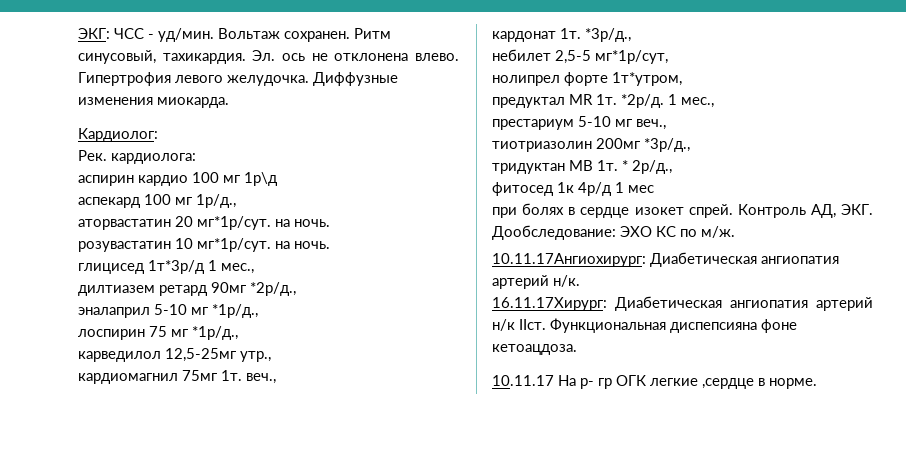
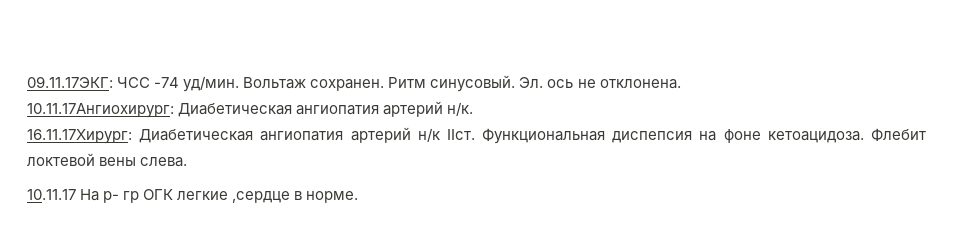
- ЭКГ: ЧСС - уд/мин.
+ 09.11.17ЭКГ: ЧСС -74 уд/мин.
- Ритм синусовый, тахикардия.
+ Ритм синусовый.
- Эл. ось не отклонена влево. Гипертрофия левого желудочка. Диффузные изменения миокарда.
- Кардиолог:
- Рек. кардиолога:
- аспирин кардио 100 мг 1р\д
- аспекард 100 мг 1р/д.,
- аторвастатин 20 мг*1р/сут. на ночь.
- розувастатин 10 мг*1р/сут. на ночь.
- глицисед 1т*3р/д 1 мес.,
- дилтиазем ретард 90мг *2р/д.,
- эналаприл 5-10 мг *1р/д.,
- лоспирин 75 мг *1р/д.,
- карведилол 12,5-25мг утр.,
- кардиомагнил 75мг 1т. веч.,
- кардонат 1т. *3р/д.,
- небилет 2,5-5 мг*1р/сут,
- нолипрел форте 1т*утром,
- предуктал МR 1т. *2р/д. 1 мес.,
- престариум 5-10 мг веч.,
- тиотриазолин 200мг *3р/д.,
- тридуктан МВ 1т. * 2р/д.,
- фитосед 1к 4р/д 1 мес
- при болях в сердце изокет спрей. Контроль АД, ЭКГ. Дообследование: ЭХО КС по м/ж.
+ Эл. ось не отклонена.
- Функциональная диспепсияна фоне кетоацдоза.
+ Функциональная диспепсия на фоне кетоацидоза. Флебит локтевой вены слева.

